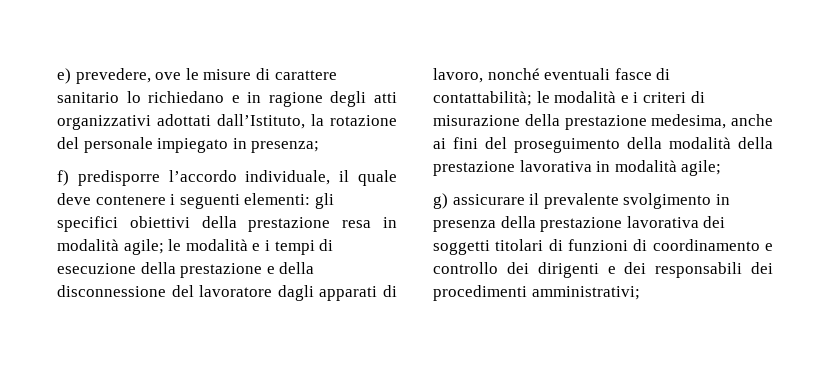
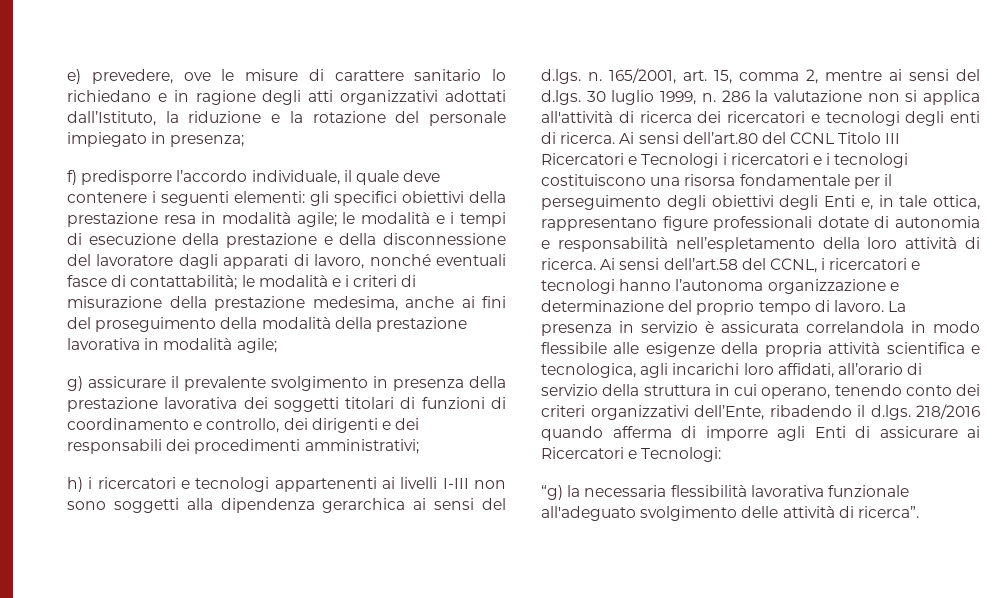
- e) prevedere, ove le misure di carattere sanitario lo richiedano e in ragione degli atti organizzativi adottati dall’Istituto, la rotazione del personale impiegato in presenza;
+ e) prevedere, ove le misure di carattere sanitario lo richiedano e in ragione degli atti organizzativi adottati dall’Istituto, la riduzione e la rotazione del personale impiegato in presenza;
- g) assicurare il prevalente svolgimento in presenza della prestazione lavorativa dei soggetti titolari di funzioni di coordinamento e controllo dei dirigenti e dei responsabili dei procedimenti amministrativi;
+ g) assicurare il prevalente svolgimento in presenza della prestazione lavorativa dei soggetti titolari di funzioni di coordinamento e controllo, dei dirigenti e dei responsabili dei procedimenti amministrativi;
+ h) i ricercatori e tecnologi appartenenti ai livelli I-III non sono soggetti alla dipendenza gerarchica ai sensi del d.lgs. n. 165/2001, art. 15, comma 2, mentre ai sensi del d.lgs. 30 luglio 1999, n. 286 la valutazione non si applica all'attività di ricerca dei ricercatori e tecnologi degli enti di ricerca. Ai sensi dell’art.80 del CCNL Titolo III Ricercatori e Tecnologi i ricercatori e i tecnologi costituiscono una risorsa fondamentale per il perseguimento degli obiettivi degli Enti e, in tale ottica, rappresentano figure professionali dotate di autonomia e responsabilità nell’espletamento della loro attività di ricerca. Ai sensi dell’art.58 del CCNL, i ricercatori e tecnologi hanno l’autonoma organizzazione e determinazione del proprio tempo di lavoro. La presenza in servizio è assicurata correlandola in modo flessibile alle esigenze della propria attività scientifica e tecnologica, agli incarichi loro affidati, all’orario di servizio della struttura in cui operano, tenendo conto dei criteri organizzativi dell’Ente, ribadendo il d.lgs. 218/2016 quando afferma di imporre agli Enti di assicurare ai Ricercatori e Tecnologi:
+ “g) la necessaria flessibilità lavorativa funzionale all'adeguato svolgimento delle attività di ricerca”.

